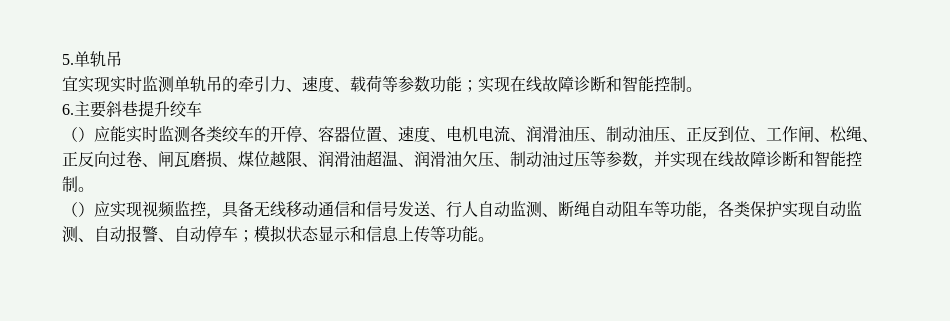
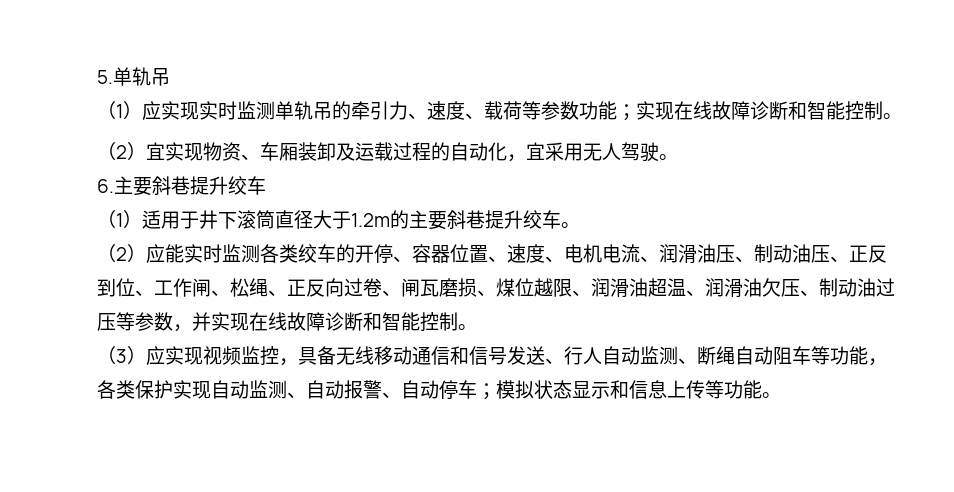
- 宜实现实时监测单轨吊的牵引力、速度、载荷等参数功能；实现在线故障诊断和智能控制。
+ （1）应实现实时监测单轨吊的牵引力、速度、载荷等参数功能；实现在线故障诊断和智能控制。
+ （2）宜实现物资、车厢装卸及运载过程的自动化，宜采用无人驾驶。
- （）应能实时监测各类绞车的开停、容器位置、速度、电机电流、润滑油压、制动油压、正反到位、工作闸、松绳、正反向过卷、闸瓦磨损、煤位越限、润滑油超温、润滑油欠压、制动油过压等参数，并实现在线故障诊断和智能控制。
+ （1）适用于井下滚筒直径大于1.2m的主要斜巷提升绞车。
+ （2）应能实时监测各类绞车的开停、容器位置、速度、电机电流、润滑油压、制动油压、正反到位、工作闸、松绳、正反向过卷、闸瓦磨损、煤位越限、润滑油超温、润滑油欠压、制动油过压等参数，并实现在线故障诊断和智能控制。
- （）应实现视频监控，具备无线移动通信和信号发送、行人自动监测、断绳自动阻车等功能，各类保护实现自动监测、自动报警、自动停车；模拟状态显示和信息上传等功能。
+ （3）应实现视频监控，具备无线移动通信和信号发送、行人自动监测、断绳自动阻车等功能，各类保护实现自动监测、自动报警、自动停车；模拟状态显示和信息上传等功能。

